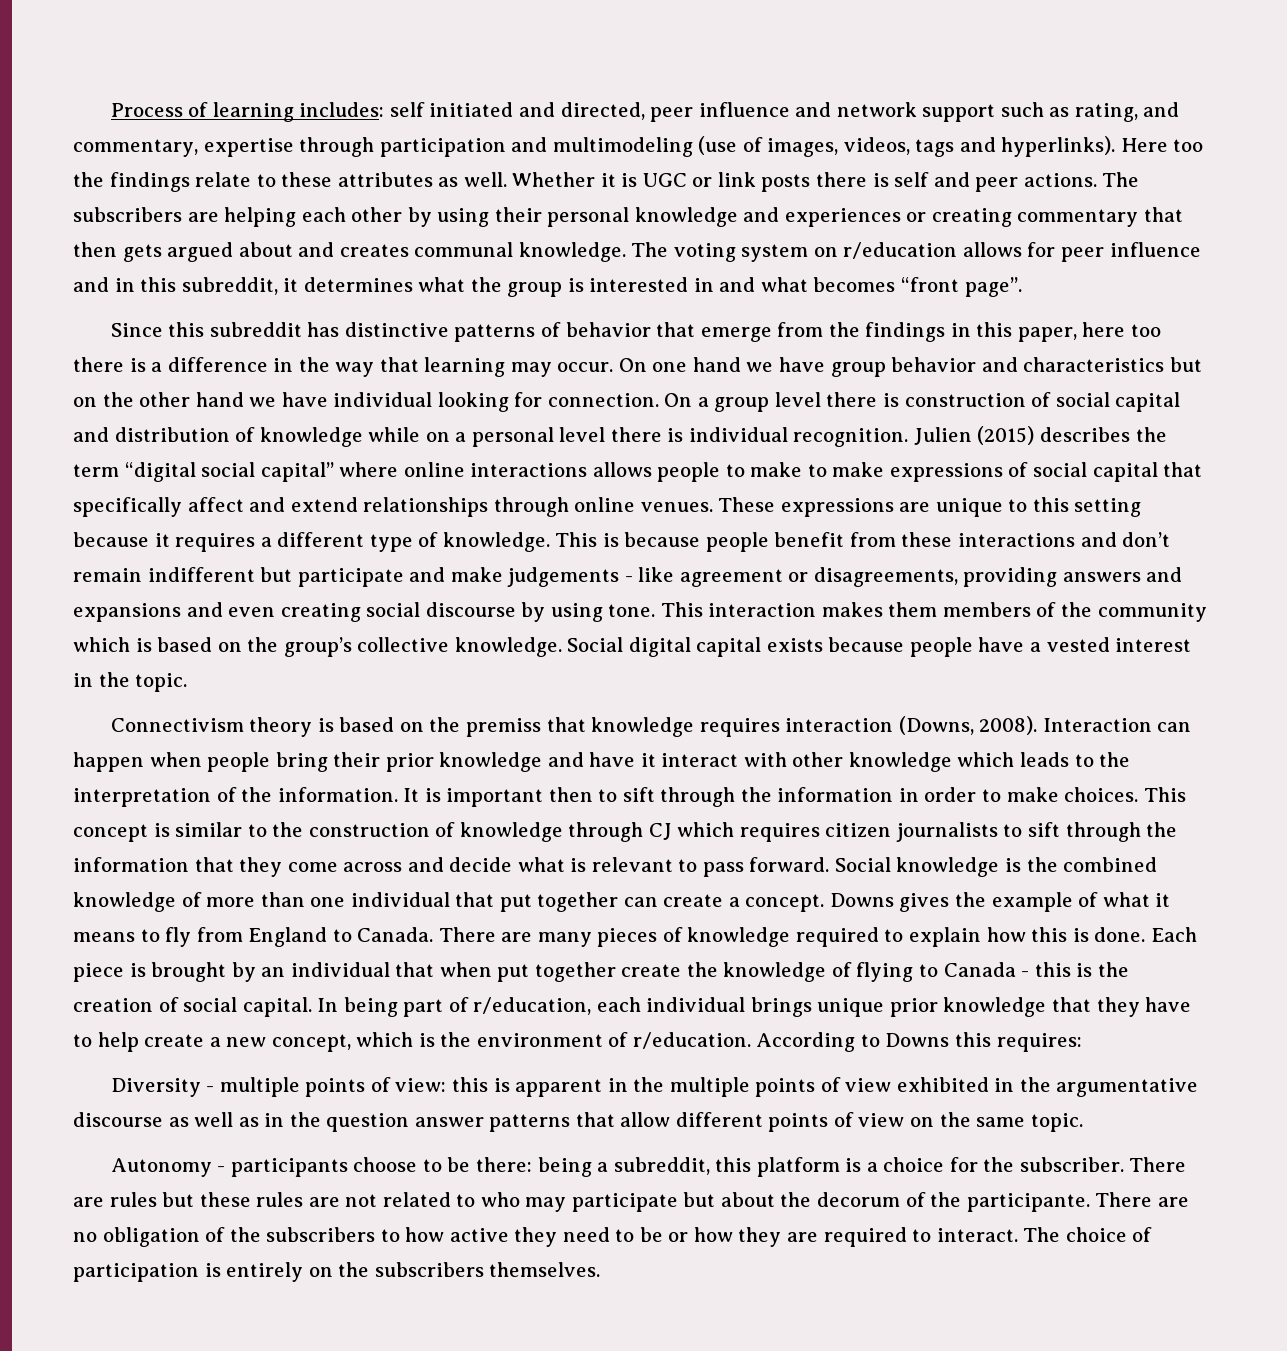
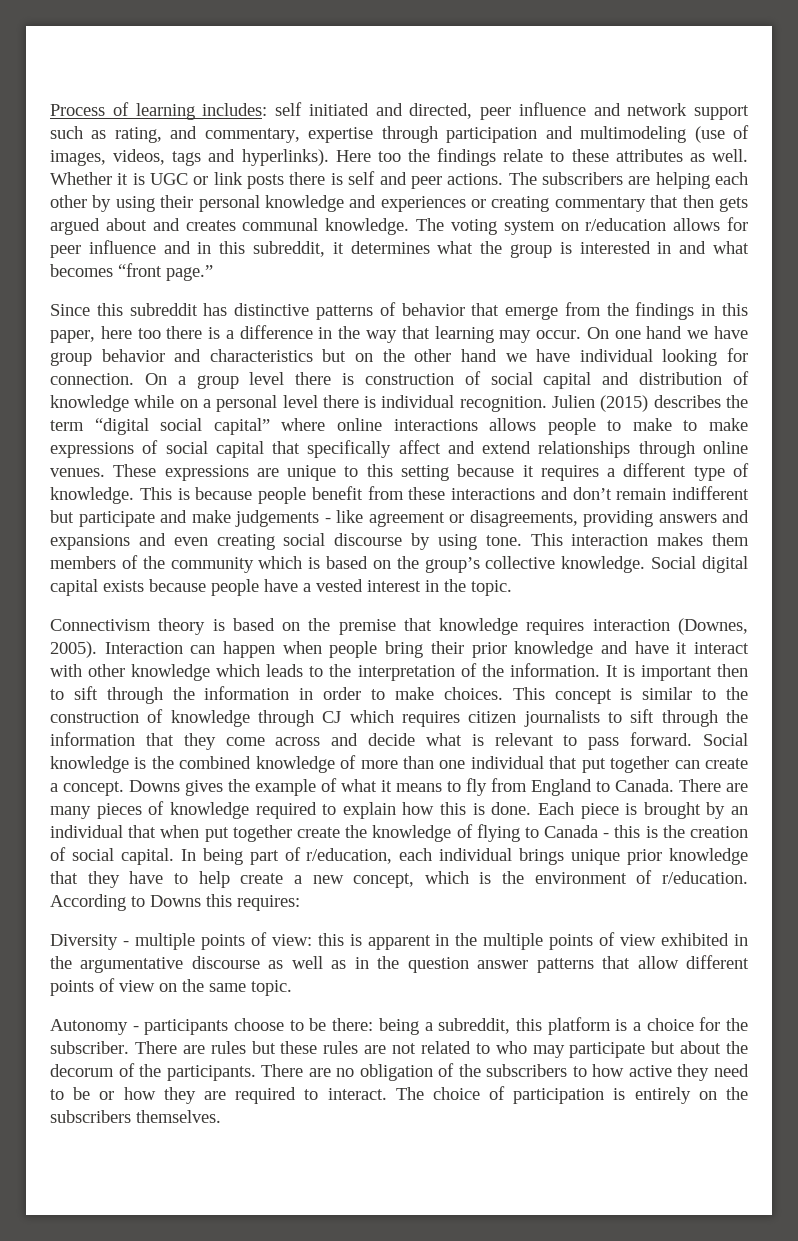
- The voting system on r/education allows for peer influence and in this subreddit, it determines what the group is interested in and what becomes “front page”.
+ The voting system on r/education allows for peer influence and in this subreddit, it determines what the group is interested in and what becomes “front page.”
- Connectivism theory is based on the premiss that knowledge requires interaction (Downs, 2008).
+ Connectivism theory is based on the premise that knowledge requires interaction (Downes, 2005).
- There are rules but these rules are not related to who may participate but about the decorum of the participante.
+ There are rules but these rules are not related to who may participate but about the decorum of the participants.

